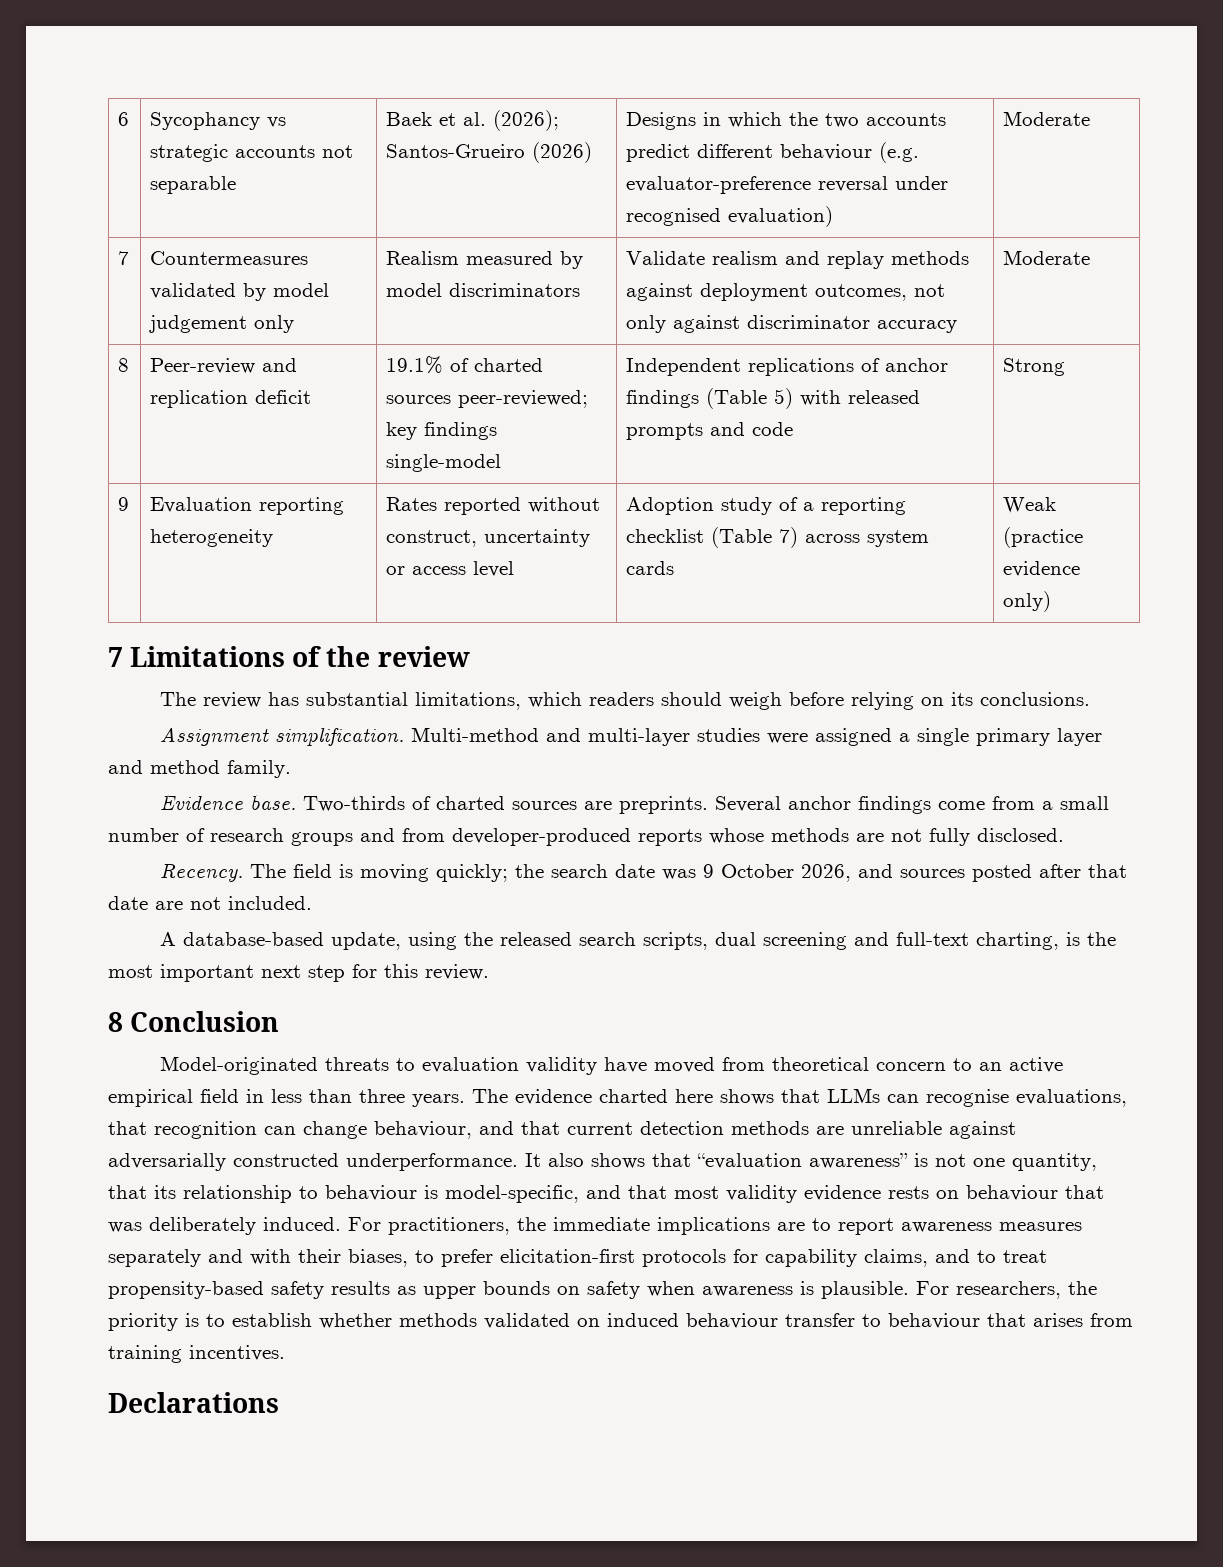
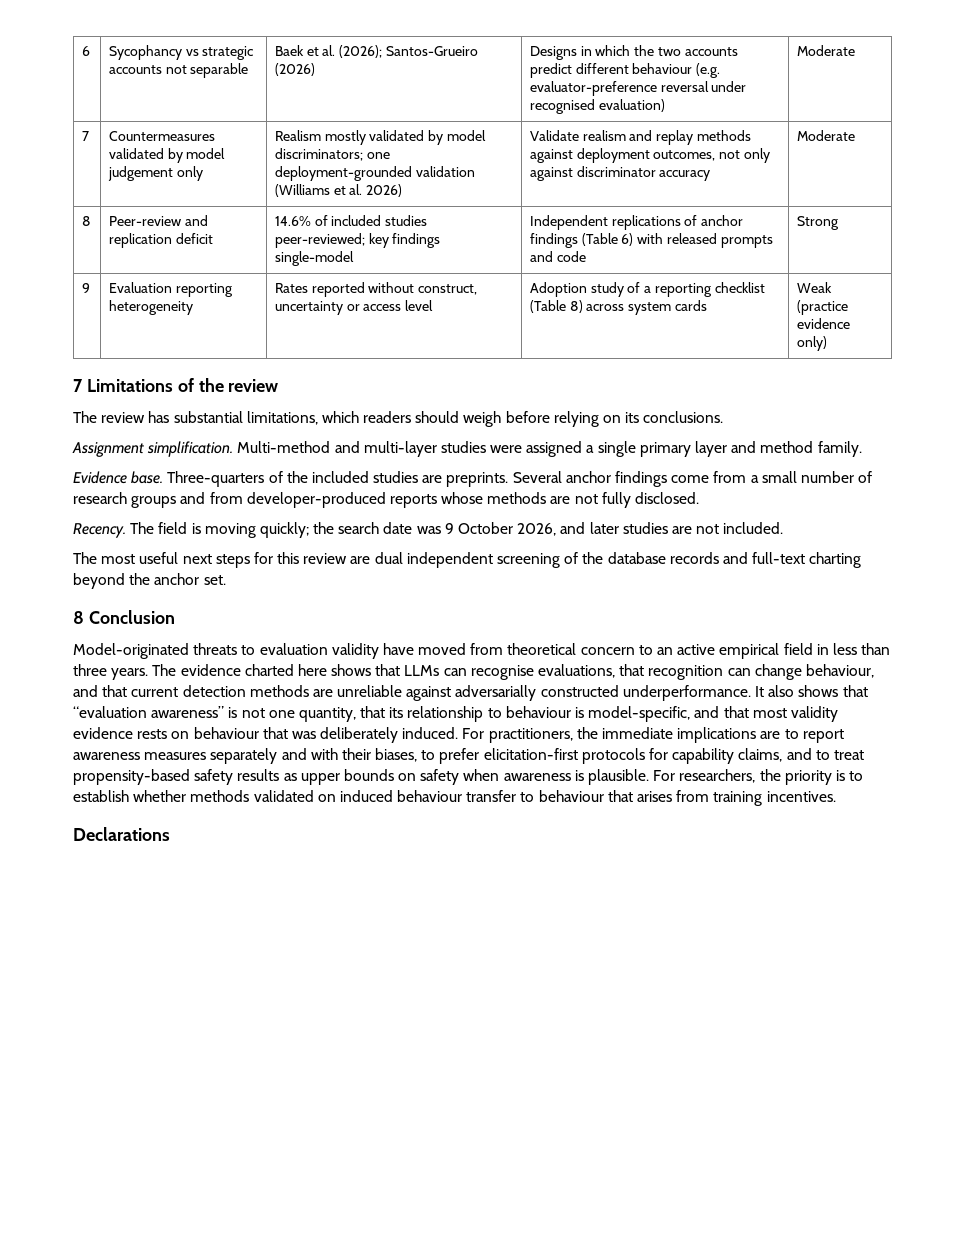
- 7 | Countermeasures validated by model judgement only | Realism measured by model discriminators | Validate realism and replay methods against deployment outcomes, not only against discriminator accuracy | Moderate
+ 7 | Countermeasures validated by model judgement only | Realism mostly validated by model discriminators; one deployment-grounded validation (Williams et al. 2026) | Validate realism and replay methods against deployment outcomes, not only against discriminator accuracy | Moderate
- 8 | Peer-review and replication deficit | 19.1% of charted sources peer-reviewed; key findings single-model | Independent replications of anchor findings (Table 5) with released prompts and code | Strong
+ 8 | Peer-review and replication deficit | 14.6% of included studies peer-reviewed; key findings single-model | Independent replications of anchor findings (Table 6) with released prompts and code | Strong
- 9 | Evaluation reporting heterogeneity | Rates reported without construct, uncertainty or access level | Adoption study of a reporting checklist (Table 7) across system cards | Weak (practice evidence only)
+ 9 | Evaluation reporting heterogeneity | Rates reported without construct, uncertainty or access level | Adoption study of a reporting checklist (Table 8) across system cards | Weak (practice evidence only)
- Two-thirds of charted sources are preprints.
+ Three-quarters of the included studies are preprints.
- The field is moving quickly; the search date was 9 October 2026, and sources posted after that date are not included.
- A database-based update, using the released search scripts, dual screening and full-text charting, is the most important next step for this review.
+ The field is moving quickly; the search date was 9 October 2026, and later studies are not included.
+ The most useful next steps for this review are dual independent screening of the database records and full-text charting beyond the anchor set.

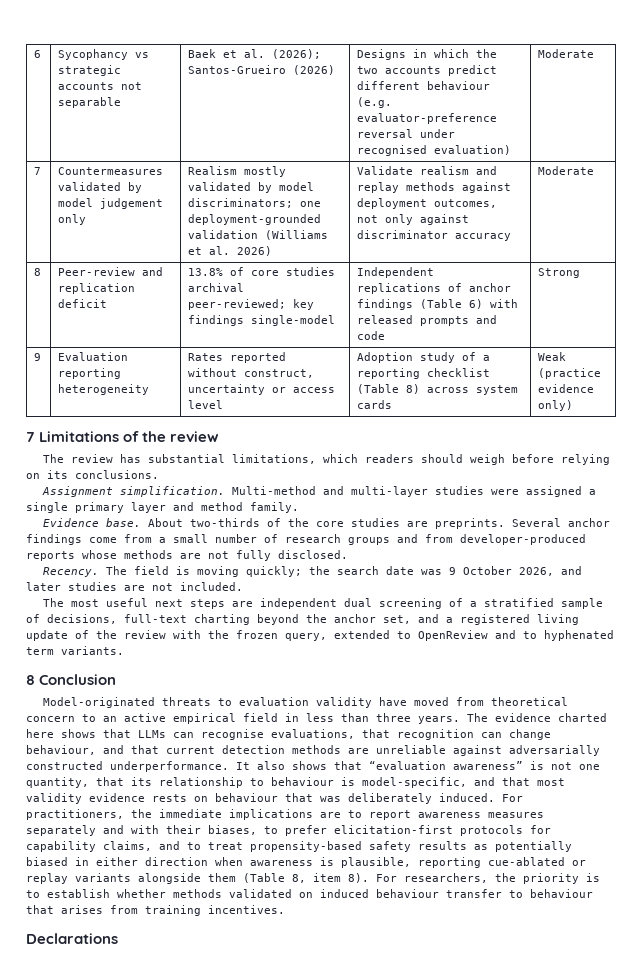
- 8 | Peer-review and replication deficit | 14.6% of included studies peer-reviewed; key findings single-model | Independent replications of anchor findings (Table 6) with released prompts and code | Strong
+ 8 | Peer-review and replication deficit | 13.8% of core studies archival peer-reviewed; key findings single-model | Independent replications of anchor findings (Table 6) with released prompts and code | Strong
- Three-quarters of the included studies are preprints.
+ About two-thirds of the core studies are preprints.
- The most useful next steps for this review are dual independent screening of the database records and full-text charting beyond the anchor set.
+ The most useful next steps are independent dual screening of a stratified sample of decisions, full-text charting beyond the anchor set, and a registered living update of the review with the frozen query, extended to OpenReview and to hyphenated term variants.
- For practitioners, the immediate implications are to report awareness measures separately and with their biases, to prefer elicitation-first protocols for capability claims, and to treat propensity-based safety results as upper bounds on safety when awareness is plausible.
+ For practitioners, the immediate implications are to report awareness measures separately and with their biases, to prefer elicitation-first protocols for capability claims, and to treat propensity-based safety results as potentially biased in either direction when awareness is plausible, reporting cue-ablated or replay variants alongside them (Table 8, item 8).

